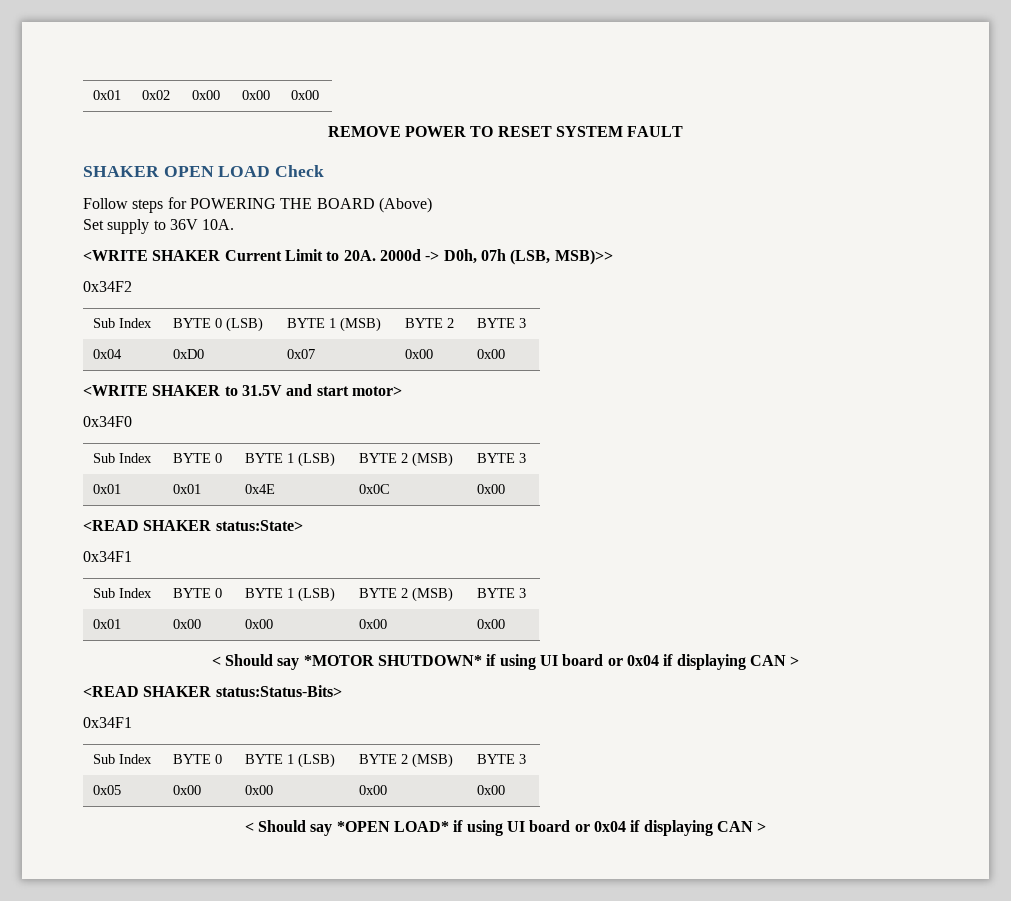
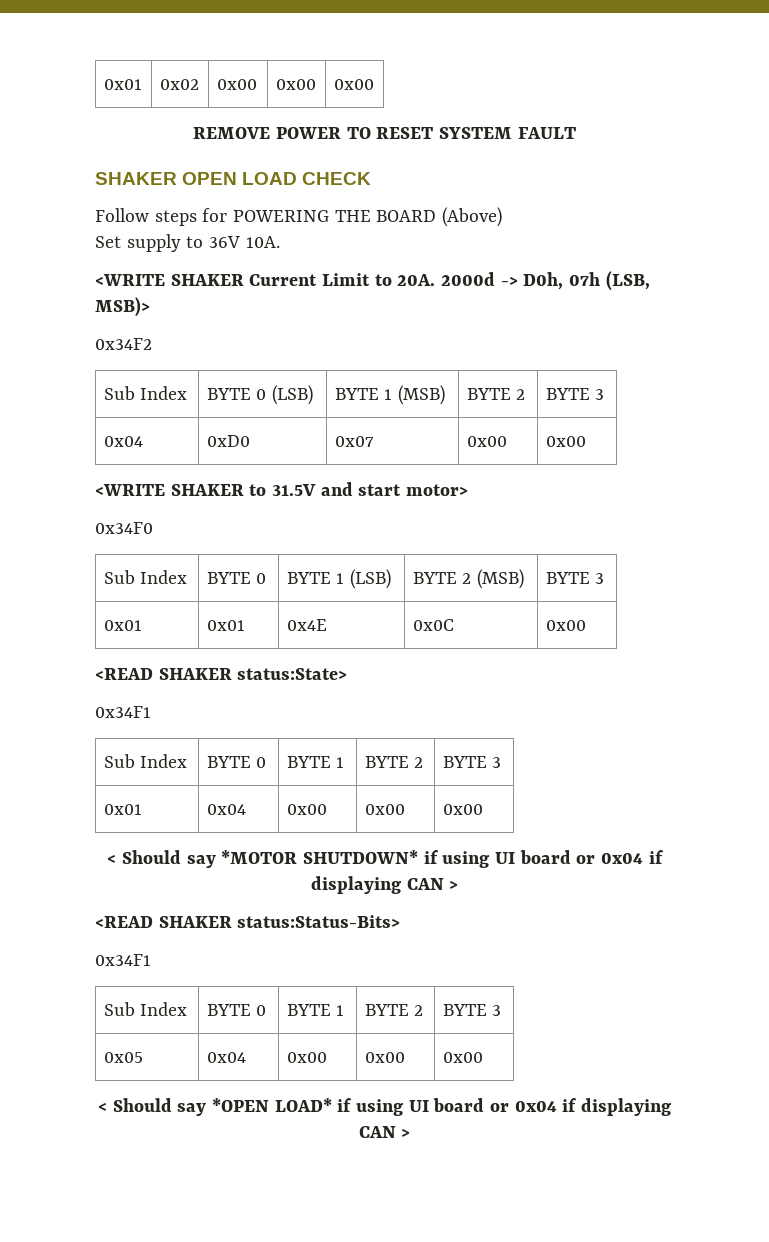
- SHAKER OPEN LOAD Check
+ SHAKER OPEN LOAD CHECK
- 2000d -> D0h, 07h (LSB, MSB)>>
+ 2000d -> D0h, 07h (LSB, MSB)>
  <READ SHAKER status:State>
  0x34F1
- Sub Index | BYTE 0 | BYTE 1 (LSB) | BYTE 2 (MSB) | BYTE 3
- 0x01 | 0x00 | 0x00 | 0x00 | 0x00
+ Sub Index | BYTE 0 | BYTE 1 | BYTE 2 | BYTE 3
+ 0x01 | 0x04 | 0x00 | 0x00 | 0x00
  <READ SHAKER status:Status-Bits>
  0x34F1
- Sub Index | BYTE 0 | BYTE 1 (LSB) | BYTE 2 (MSB) | BYTE 3
+ Sub Index | BYTE 0 | BYTE 1 | BYTE 2 | BYTE 3
- 0x05 | 0x00 | 0x00 | 0x00 | 0x00
+ 0x05 | 0x04 | 0x00 | 0x00 | 0x00

